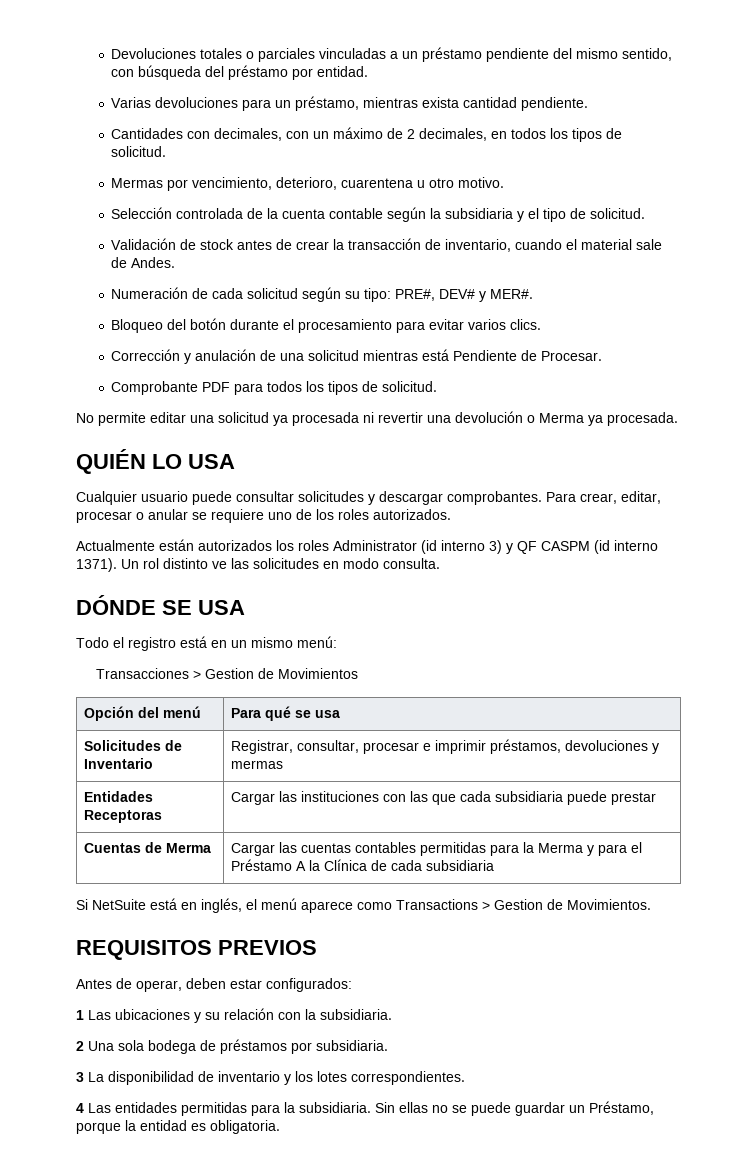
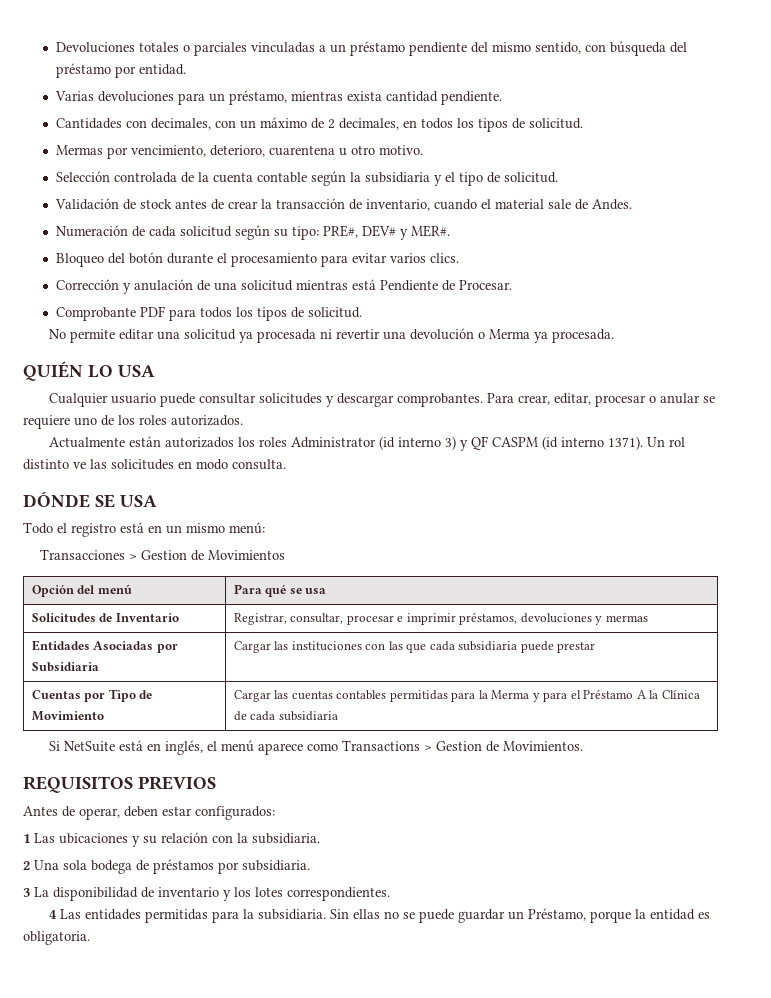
- Entidades Receptoras | Cargar las instituciones con las que cada subsidiaria puede prestar
+ Entidades Asociadas por Subsidiaria | Cargar las instituciones con las que cada subsidiaria puede prestar
- Cuentas de Merma | Cargar las cuentas contables permitidas para la Merma y para el Préstamo A la Clínica de cada subsidiaria
+ Cuentas por Tipo de Movimiento | Cargar las cuentas contables permitidas para la Merma y para el Préstamo A la Clínica de cada subsidiaria

